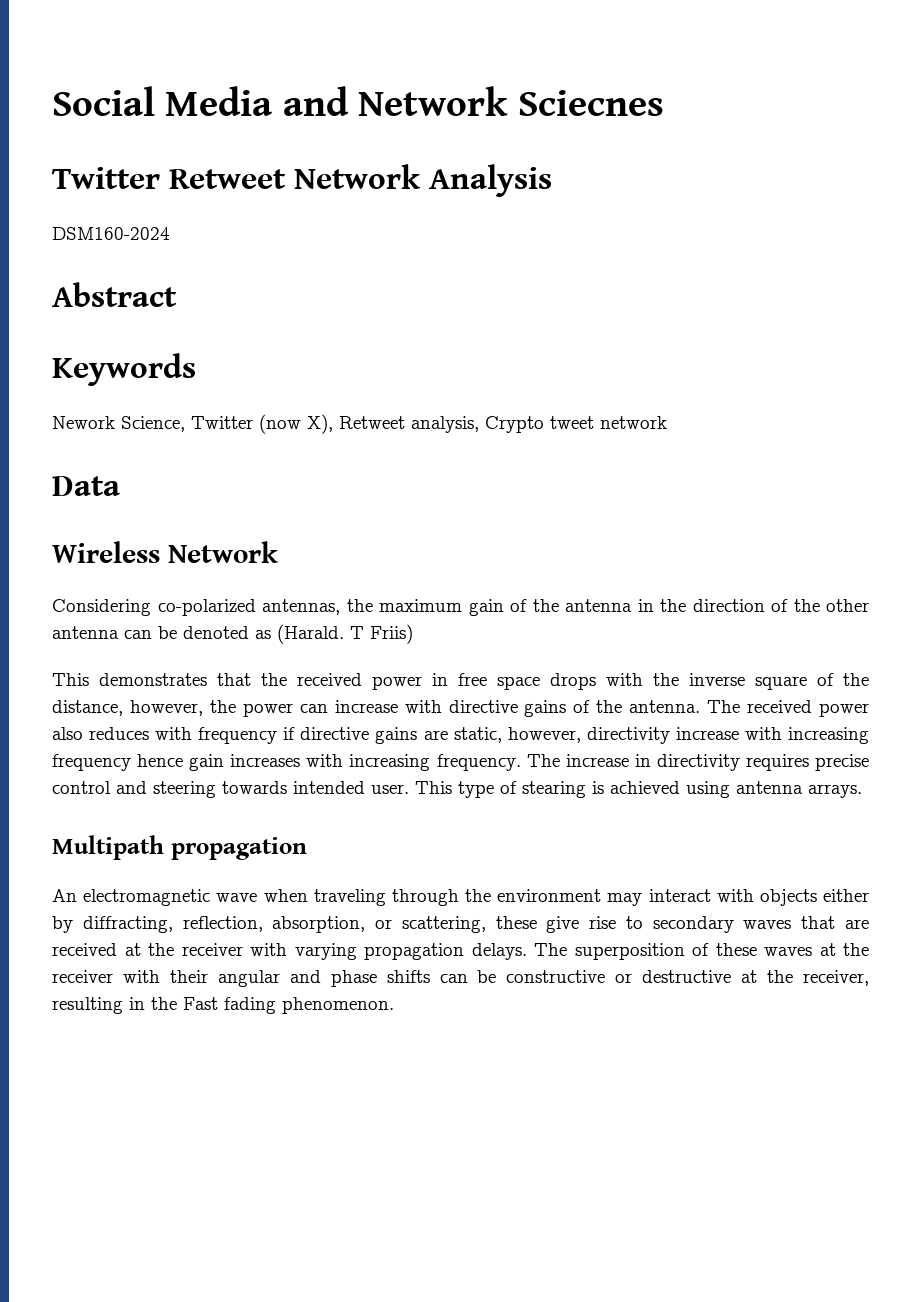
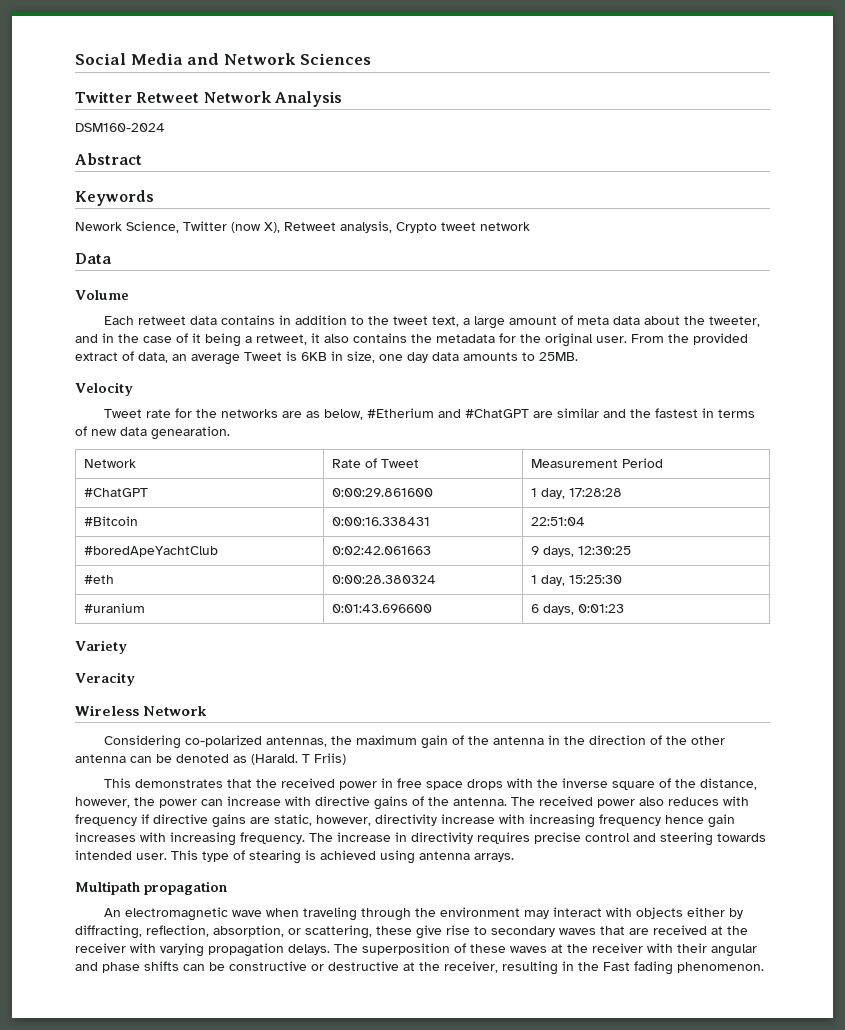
- Social Media and Network Sciecnes
+ Social Media and Network Sciences
+ Volume
+ Each retweet data contains in addition to the tweet text, a large amount of meta data about the tweeter, and in the case of it being a retweet, it also contains the metadata for the original user. From the provided extract of data, an average Tweet is 6KB in size, one day data amounts to 25MB.
+ Velocity
+ Tweet rate for the networks are as below, #Etherium and #ChatGPT are similar and the fastest in terms of new data genearation.
+ Network | Rate of Tweet | Measurement Period
+ #ChatGPT | 0:00:29.861600 | 1 day, 17:28:28
+ #Bitcoin | 0:00:16.338431 | 22:51:04
+ #boredApeYachtClub | 0:02:42.061663 | 9 days, 12:30:25
+ #eth | 0:00:28.380324 | 1 day, 15:25:30
+ #uranium | 0:01:43.696600 | 6 days, 0:01:23
+ Variety
+ Veracity

